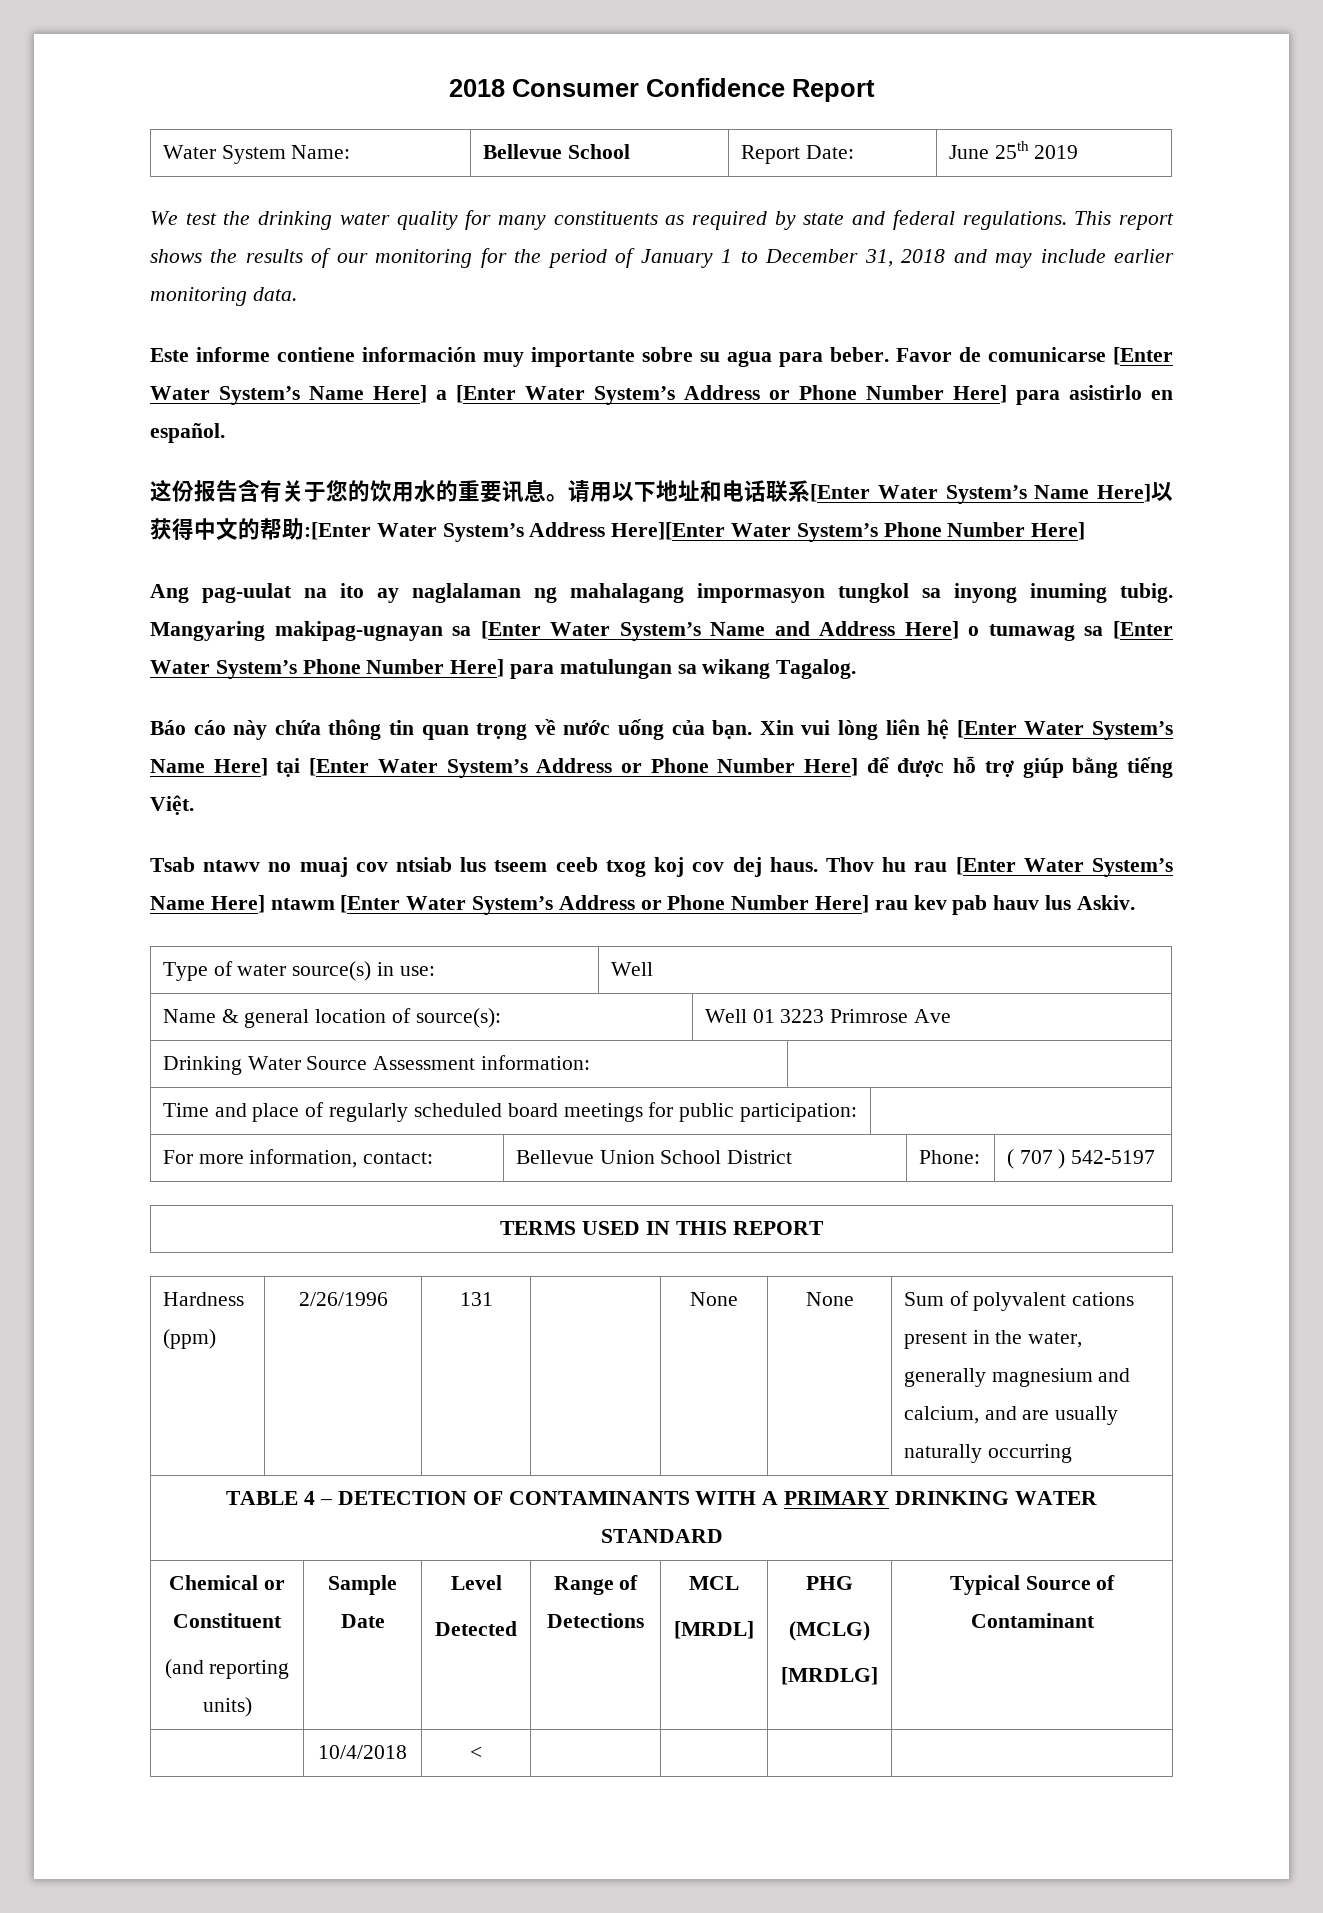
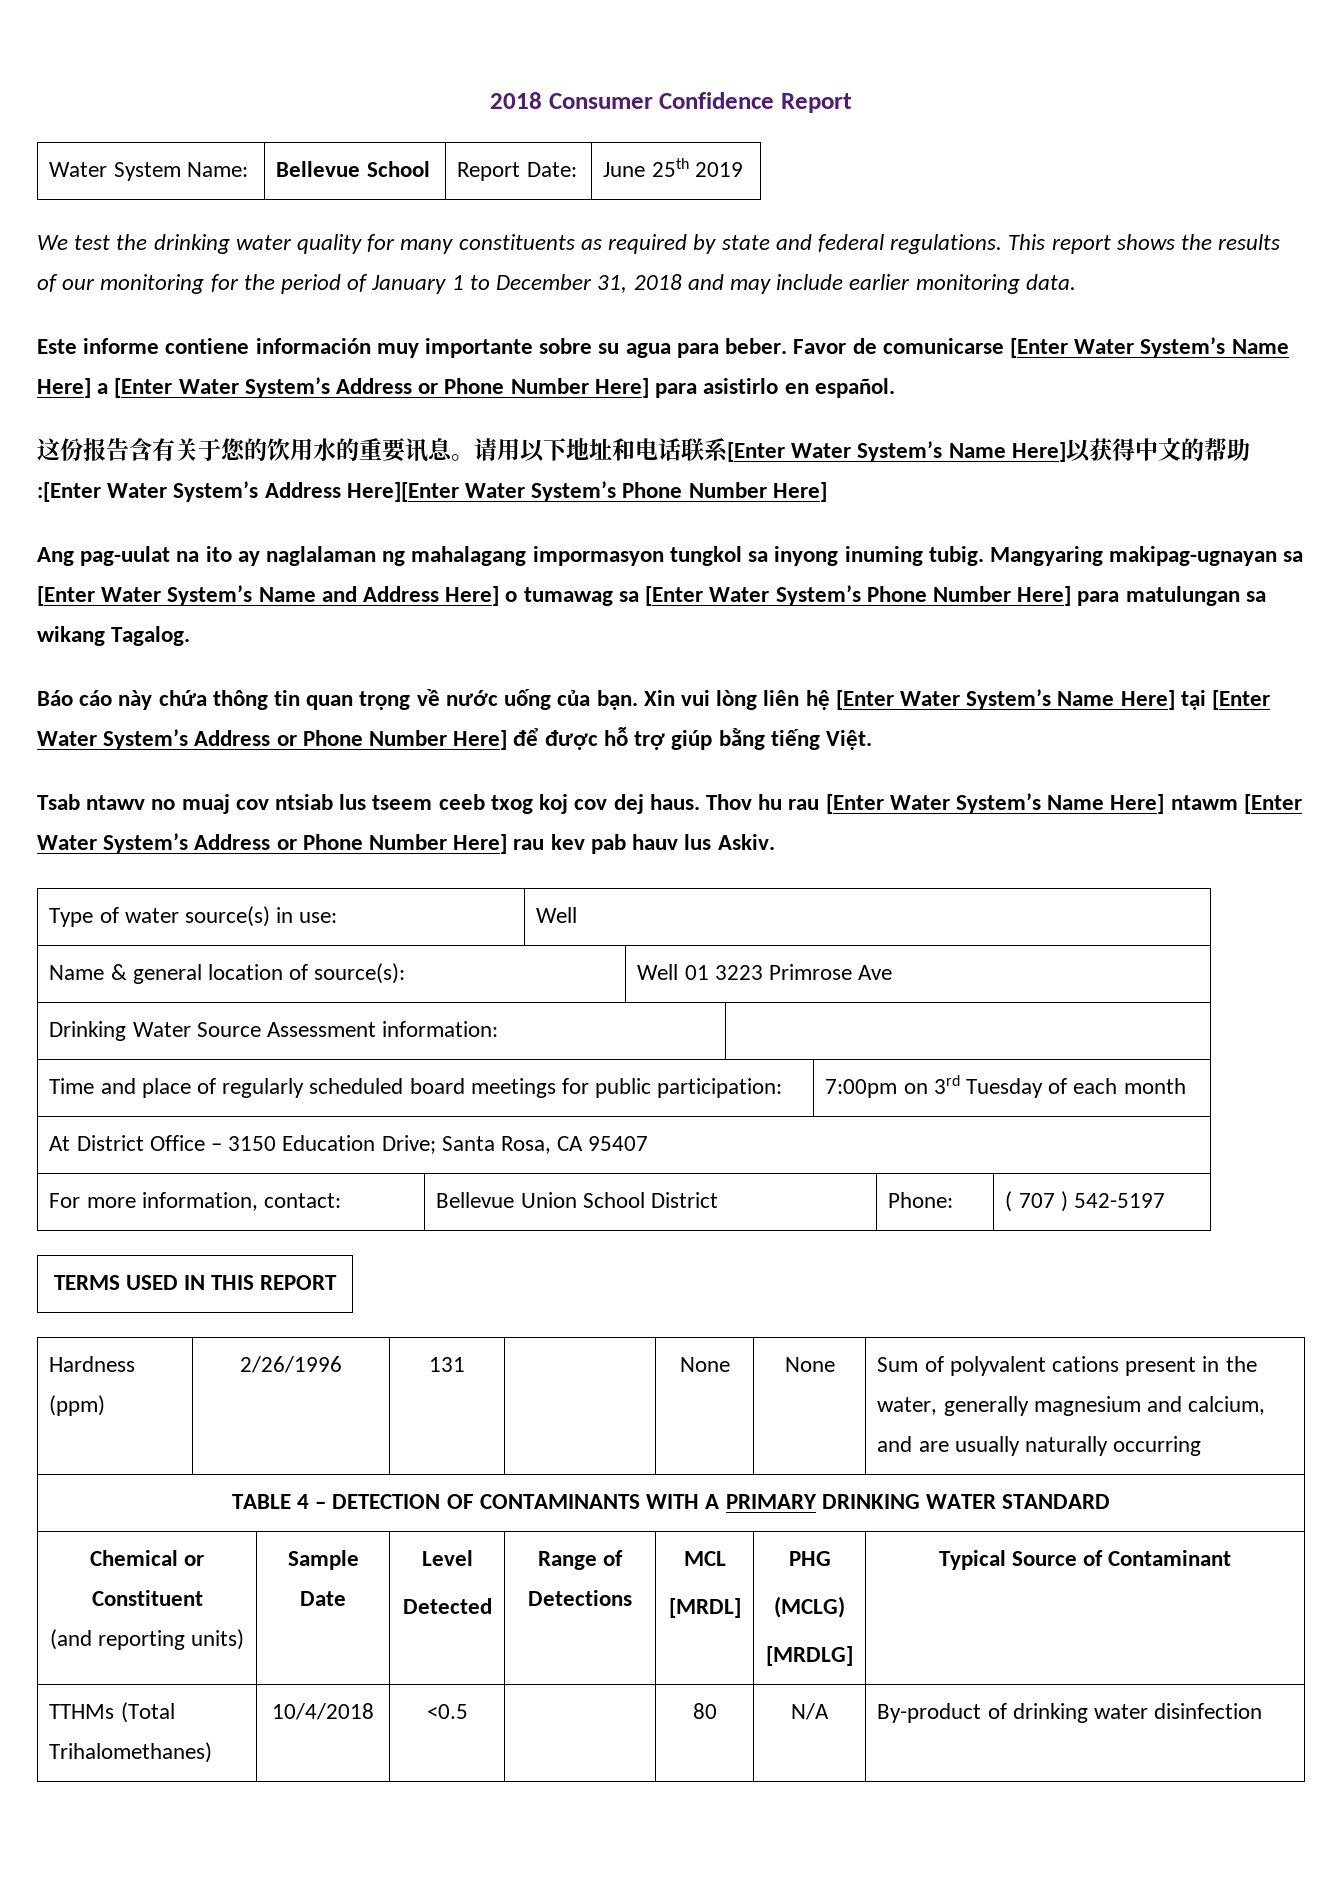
- Time and place of regularly scheduled board meetings for public participation: |
+ Time and place of regularly scheduled board meetings for public participation: | 7:00pm on 3rd Tuesday of each month
+ At District Office – 3150 Education Drive; Santa Rosa, CA 95407
- | 10/4/2018 | < | | | |
+ TTHMs (Total Trihalomethanes) | 10/4/2018 | <0.5 | | 80 | N/A | By-product of drinking water disinfection

